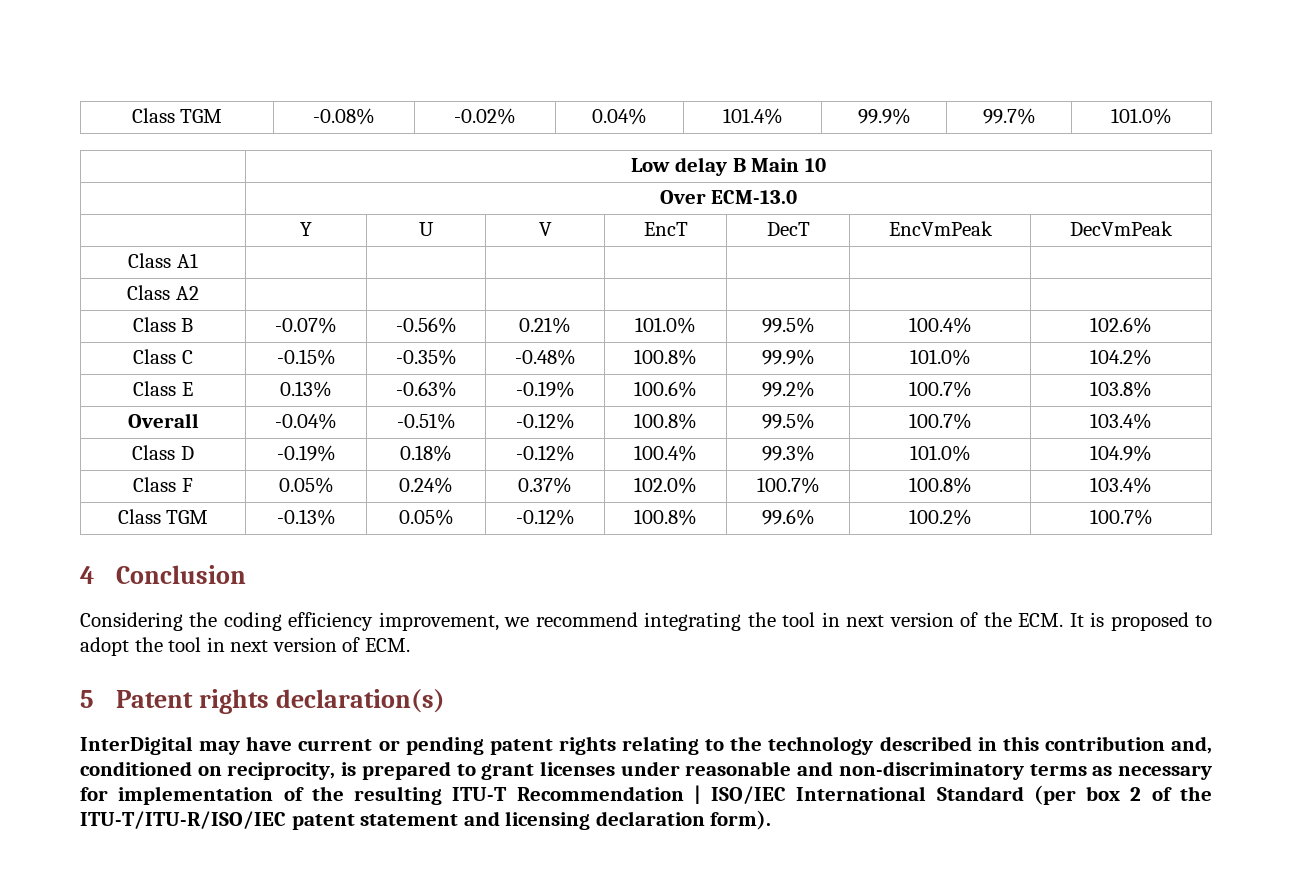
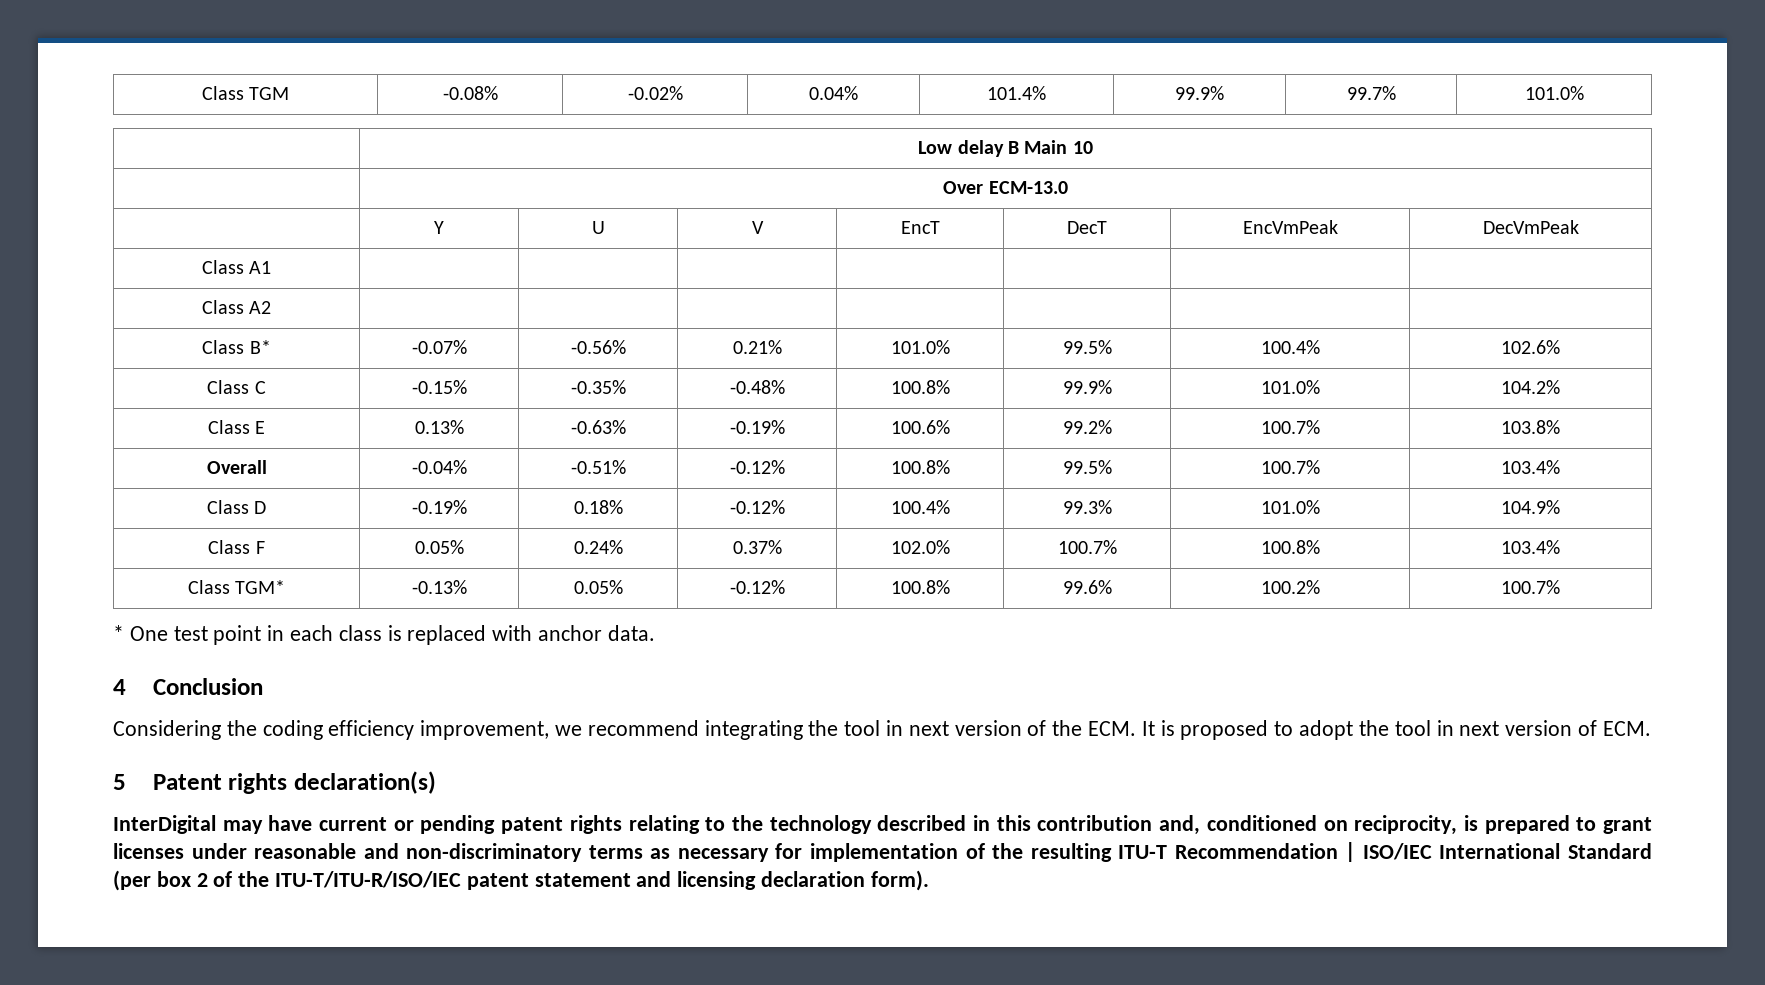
- Class B | -0.07% | -0.56% | 0.21% | 101.0% | 99.5% | 100.4% | 102.6%
+ Class B* | -0.07% | -0.56% | 0.21% | 101.0% | 99.5% | 100.4% | 102.6%
- Class TGM | -0.13% | 0.05% | -0.12% | 100.8% | 99.6% | 100.2% | 100.7%
+ Class TGM* | -0.13% | 0.05% | -0.12% | 100.8% | 99.6% | 100.2% | 100.7%
+ * One test point in each class is replaced with anchor data.

